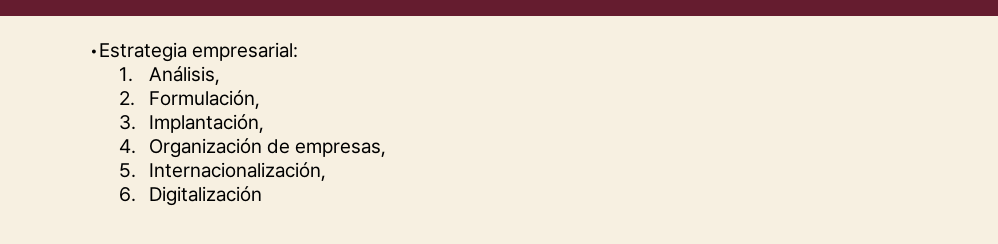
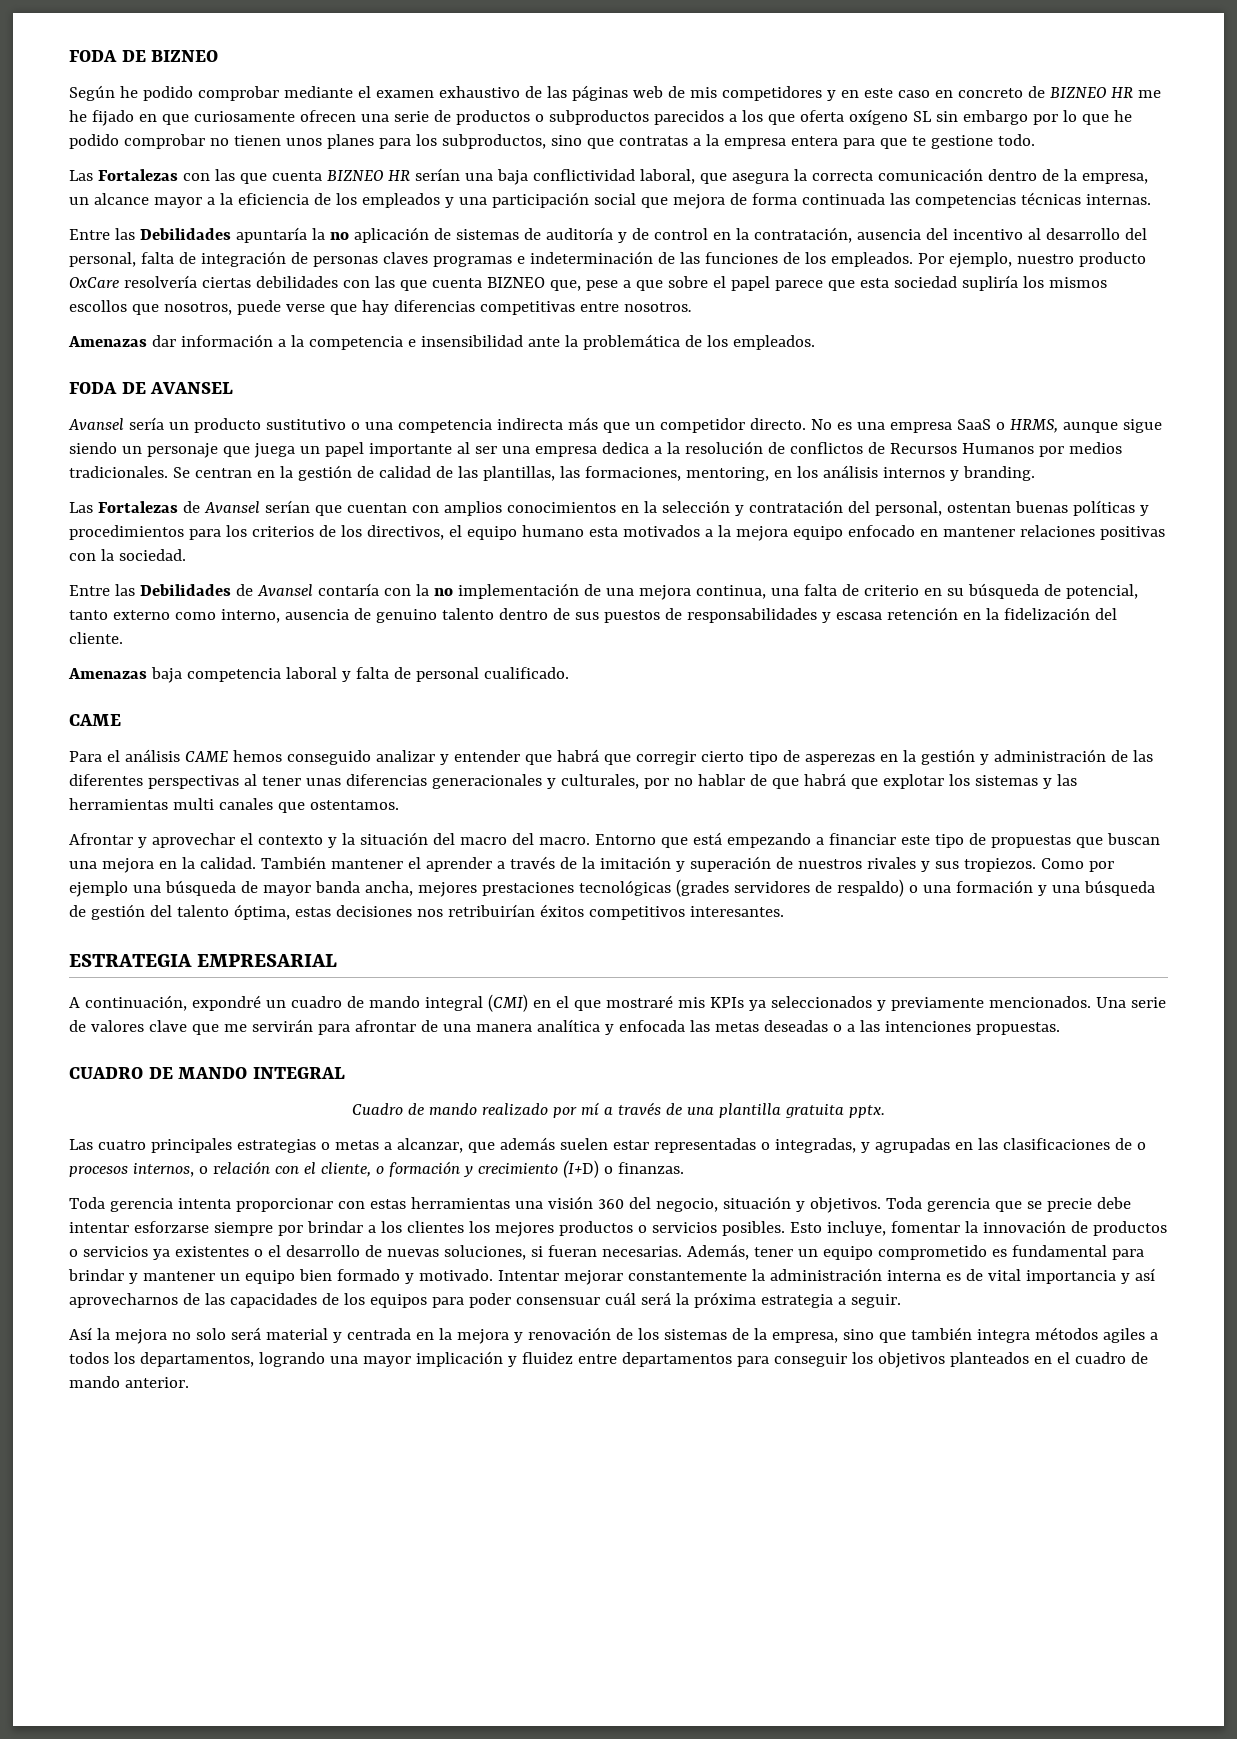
- •Estrategia empresarial:
- 1. Análisis,
- 2. Formulación,
- 3. Implantación,
- 4. Organización de empresas,
- 5. Internacionalización,
- 6. Digitalización
+ FODA DE BIZNEO
+ Según he podido comprobar mediante el examen exhaustivo de las páginas web de mis competidores y en este caso en concreto de BIZNEO HR me he fijado en que curiosamente ofrecen una serie de productos o subproductos parecidos a los que oferta oxígeno SL sin embargo por lo que he podido comprobar no tienen unos planes para los subproductos, sino que contratas a la empresa entera para que te gestione todo.
+ Las Fortalezas con las que cuenta BIZNEO HR serían una baja conflictividad laboral, que asegura la correcta comunicación dentro de la empresa, un alcance mayor a la eficiencia de los empleados y una participación social que mejora de forma continuada las competencias técnicas internas.
+ Entre las Debilidades apuntaría la no aplicación de sistemas de auditoría y de control en la contratación, ausencia del incentivo al desarrollo del personal, falta de integración de personas claves programas e indeterminación de las funciones de los empleados. Por ejemplo, nuestro producto OxCare resolvería ciertas debilidades con las que cuenta BIZNEO que, pese a que sobre el papel parece que esta sociedad supliría los mismos escollos que nosotros, puede verse que hay diferencias competitivas entre nosotros.
+ Amenazas dar información a la competencia e insensibilidad ante la problemática de los empleados.
+ FODA DE AVANSEL
+ Avansel sería un producto sustitutivo o una competencia indirecta más que un competidor directo. No es una empresa SaaS o HRMS, aunque sigue siendo un personaje que juega un papel importante al ser una empresa dedica a la resolución de conflictos de Recursos Humanos por medios tradicionales. Se centran en la gestión de calidad de las plantillas, las formaciones, mentoring, en los análisis internos y branding.
+ Las Fortalezas de Avansel serían que cuentan con amplios conocimientos en la selección y contratación del personal, ostentan buenas políticas y procedimientos para los criterios de los directivos, el equipo humano esta motivados a la mejora equipo enfocado en mantener relaciones positivas con la sociedad.
+ Entre las Debilidades de Avansel contaría con la no implementación de una mejora continua, una falta de criterio en su búsqueda de potencial, tanto externo como interno, ausencia de genuino talento dentro de sus puestos de responsabilidades y escasa retención en la fidelización del cliente.
+ Amenazas baja competencia laboral y falta de personal cualificado.
+ CAME
+ Para el análisis CAME hemos conseguido analizar y entender que habrá que corregir cierto tipo de asperezas en la gestión y administración de las diferentes perspectivas al tener unas diferencias generacionales y culturales, por no hablar de que habrá que explotar los sistemas y las herramientas multi canales que ostentamos.
+ Afrontar y aprovechar el contexto y la situación del macro del macro. Entorno que está empezando a financiar este tipo de propuestas que buscan una mejora en la calidad. También mantener el aprender a través de la imitación y superación de nuestros rivales y sus tropiezos. Como por ejemplo una búsqueda de mayor banda ancha, mejores prestaciones tecnológicas (grades servidores de respaldo) o una formación y una búsqueda de gestión del talento óptima, estas decisiones nos retribuirían éxitos competitivos interesantes.
+ ESTRATEGIA EMPRESARIAL
+ A continuación, expondré un cuadro de mando integral (CMI) en el que mostraré mis KPIs ya seleccionados y previamente mencionados. Una serie de valores clave que me servirán para afrontar de una manera analítica y enfocada las metas deseadas o a las intenciones propuestas.
+ CUADRO DE MANDO INTEGRAL
+ Cuadro de mando realizado por mí a través de una plantilla gratuita pptx.
+ Las cuatro principales estrategias o metas a alcanzar, que además suelen estar representadas o integradas, y agrupadas en las clasificaciones de o procesos internos, o relación con el cliente, o formación y crecimiento (I+D) o finanzas.
+ Toda gerencia intenta proporcionar con estas herramientas una visión 360 del negocio, situación y objetivos. Toda gerencia que se precie debe intentar esforzarse siempre por brindar a los clientes los mejores productos o servicios posibles. Esto incluye, fomentar la innovación de productos o servicios ya existentes o el desarrollo de nuevas soluciones, si fueran necesarias. Además, tener un equipo comprometido es fundamental para brindar y mantener un equipo bien formado y motivado. Intentar mejorar constantemente la administración interna es de vital importancia y así aprovecharnos de las capacidades de los equipos para poder consensuar cuál será la próxima estrategia a seguir.
+ Así la mejora no solo será material y centrada en la mejora y renovación de los sistemas de la empresa, sino que también integra métodos agiles a todos los departamentos, logrando una mayor implicación y fluidez entre departamentos para conseguir los objetivos planteados en el cuadro de mando anterior.

